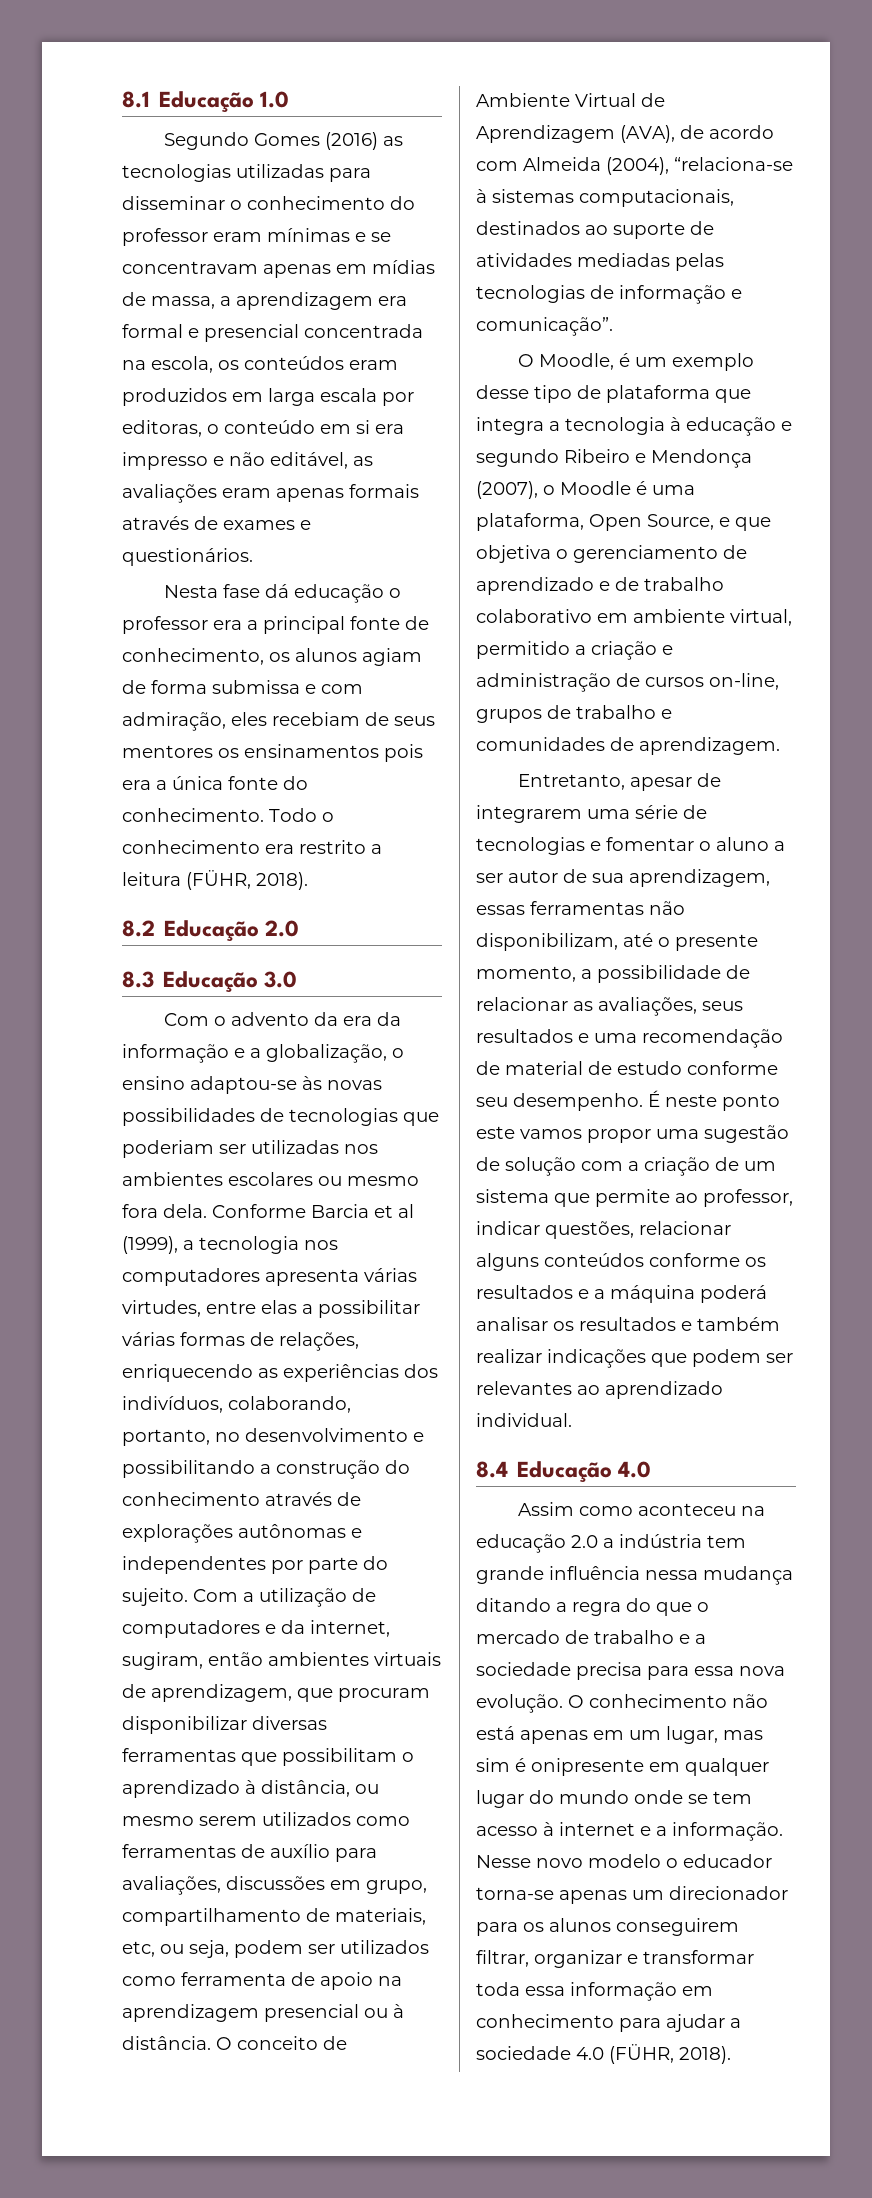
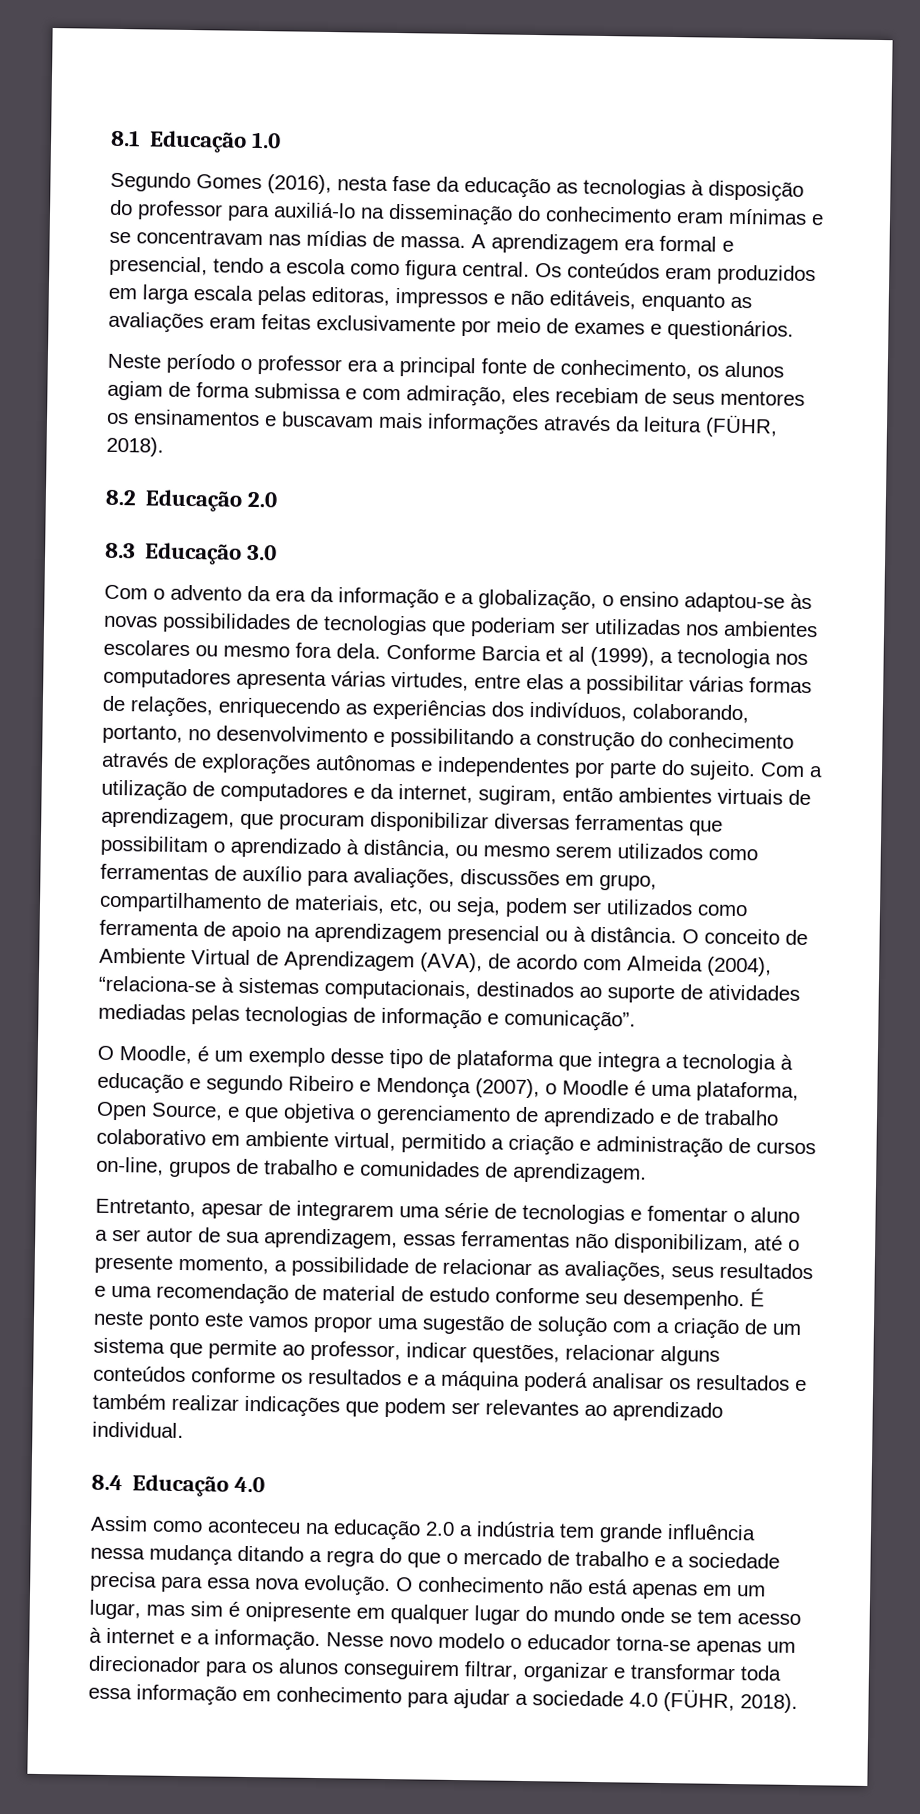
- Segundo Gomes (2016) as tecnologias utilizadas para disseminar o conhecimento do professor eram mínimas e se concentravam apenas em mídias de massa, a aprendizagem era formal e presencial concentrada na escola, os conteúdos eram produzidos em larga escala por editoras, o conteúdo em si era impresso e não editável, as avaliações eram apenas formais através de exames e questionários.
+ Segundo Gomes (2016), nesta fase da educação as tecnologias à disposição do professor para auxiliá-lo na disseminação do conhecimento eram mínimas e se concentravam nas mídias de massa. A aprendizagem era formal e presencial, tendo a escola como figura central. Os conteúdos eram produzidos em larga escala pelas editoras, impressos e não editáveis, enquanto as avaliações eram feitas exclusivamente por meio de exames e questionários.
- Nesta fase dá educação o professor era a principal fonte de conhecimento, os alunos agiam de forma submissa e com admiração, eles recebiam de seus mentores os ensinamentos pois era a única fonte do conhecimento. Todo o conhecimento era restrito a leitura (FÜHR, 2018).
+ Neste período o professor era a principal fonte de conhecimento, os alunos agiam de forma submissa e com admiração, eles recebiam de seus mentores os ensinamentos e buscavam mais informações através da leitura (FÜHR, 2018).

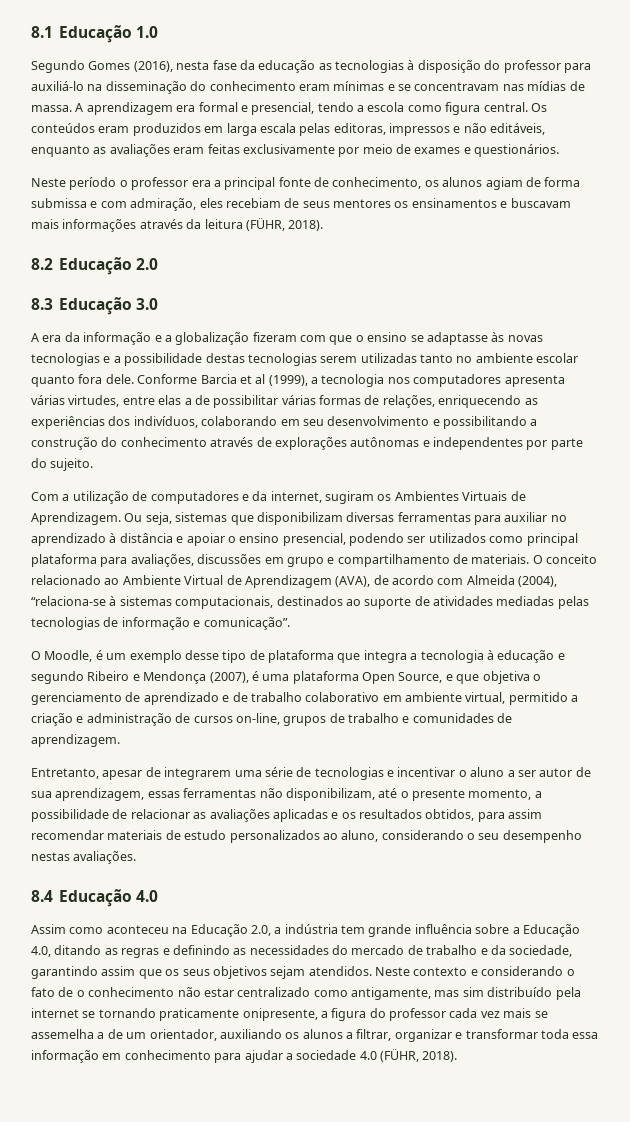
- Com o advento da era da informação e a globalização, o ensino adaptou-se às novas possibilidades de tecnologias que poderiam ser utilizadas nos ambientes escolares ou mesmo fora dela.
+ A era da informação e a globalização fizeram com que o ensino se adaptasse às novas tecnologias e a possibilidade destas tecnologias serem utilizadas tanto no ambiente escolar quanto fora dele.
- Conforme Barcia et al (1999), a tecnologia nos computadores apresenta várias virtudes, entre elas a possibilitar várias formas de relações, enriquecendo as experiências dos indivíduos, colaborando, portanto, no desenvolvimento e possibilitando a construção do conhecimento através de explorações autônomas e independentes por parte do sujeito. Com a utilização de computadores e da internet, sugiram, então ambientes virtuais de aprendizagem, que procuram disponibilizar diversas ferramentas que possibilitam o aprendizado à distância, ou mesmo serem utilizados como ferramentas de auxílio para avaliações, discussões em grupo, compartilhamento de materiais, etc, ou seja, podem ser utilizados como ferramenta de apoio na aprendizagem presencial ou à distância. O conceito de Ambiente Virtual de Aprendizagem (AVA), de acordo com Almeida (2004), “relaciona-se à sistemas computacionais, destinados ao suporte de atividades mediadas pelas tecnologias de informação e comunicação”.
+ Conforme Barcia et al (1999), a tecnologia nos computadores apresenta várias virtudes, entre elas a de possibilitar várias formas de relações, enriquecendo as experiências dos indivíduos, colaborando em seu desenvolvimento e possibilitando a construção do conhecimento através de explorações autônomas e independentes por parte do sujeito.
+ Com a utilização de computadores e da internet, sugiram os Ambientes Virtuais de Aprendizagem. Ou seja, sistemas que disponibilizam diversas ferramentas para auxiliar no aprendizado à distância e apoiar o ensino presencial, podendo ser utilizados como principal plataforma para avaliações, discussões em grupo e compartilhamento de materiais. O conceito relacionado ao Ambiente Virtual de Aprendizagem (AVA), de acordo com Almeida (2004), “relaciona-se à sistemas computacionais, destinados ao suporte de atividades mediadas pelas tecnologias de informação e comunicação”.
- O Moodle, é um exemplo desse tipo de plataforma que integra a tecnologia à educação e segundo Ribeiro e Mendonça (2007), o Moodle é uma plataforma, Open Source, e que objetiva o gerenciamento de aprendizado e de trabalho colaborativo em ambiente virtual, permitido a criação e administração de cursos on-line, grupos de trabalho e comunidades de aprendizagem.
+ O Moodle, é um exemplo desse tipo de plataforma que integra a tecnologia à educação e segundo Ribeiro e Mendonça (2007), é uma plataforma Open Source, e que objetiva o gerenciamento de aprendizado e de trabalho colaborativo em ambiente virtual, permitido a criação e administração de cursos on-line, grupos de trabalho e comunidades de aprendizagem.
- Entretanto, apesar de integrarem uma série de tecnologias e fomentar o aluno a ser autor de sua aprendizagem, essas ferramentas não disponibilizam, até o presente momento, a possibilidade de relacionar as avaliações, seus resultados e uma recomendação de material de estudo conforme seu desempenho. É neste ponto este vamos propor uma sugestão de solução com a criação de um sistema que permite ao professor, indicar questões, relacionar alguns conteúdos conforme os resultados e a máquina poderá analisar os resultados e também realizar indicações que podem ser relevantes ao aprendizado individual.
+ Entretanto, apesar de integrarem uma série de tecnologias e incentivar o aluno a ser autor de sua aprendizagem, essas ferramentas não disponibilizam, até o presente momento, a possibilidade de relacionar as avaliações aplicadas e os resultados obtidos, para assim recomendar materiais de estudo personalizados ao aluno, considerando o seu desempenho nestas avaliações.
- Assim como aconteceu na educação 2.0 a indústria tem grande influência nessa mudança ditando a regra do que o mercado de trabalho e a sociedade precisa para essa nova evolução. O conhecimento não está apenas em um lugar, mas sim é onipresente em qualquer lugar do mundo onde se tem acesso à internet e a informação. Nesse novo modelo o educador torna-se apenas um direcionador para os alunos conseguirem filtrar, organizar e transformar toda essa informação em conhecimento para ajudar a sociedade 4.0 (FÜHR, 2018).
+ Assim como aconteceu na Educação 2.0, a indústria tem grande influência sobre a Educação 4.0, ditando as regras e definindo as necessidades do mercado de trabalho e da sociedade, garantindo assim que os seus objetivos sejam atendidos. Neste contexto e considerando o fato de o conhecimento não estar centralizado como antigamente, mas sim distribuído pela internet se tornando praticamente onipresente, a figura do professor cada vez mais se assemelha a de um orientador, auxiliando os alunos a filtrar, organizar e transformar toda essa informação em conhecimento para ajudar a sociedade 4.0 (FÜHR, 2018).

